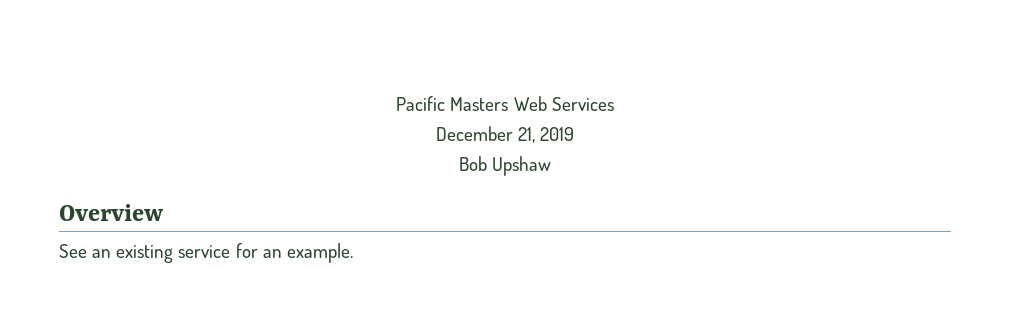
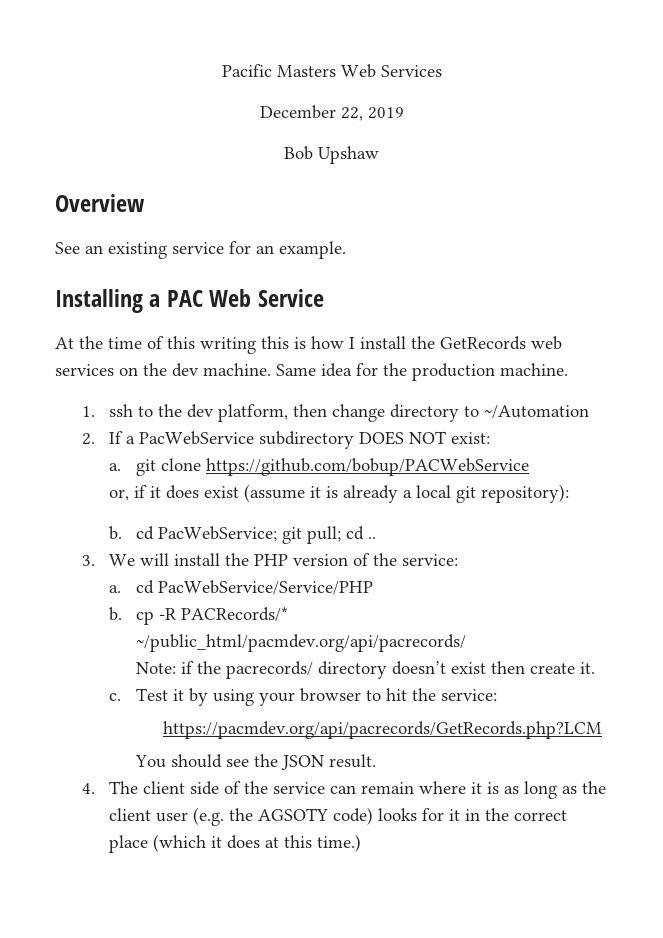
- December 21, 2019
+ December 22, 2019
+ Installing a PAC Web Service
+ At the time of this writing this is how I install the GetRecords web services on the dev machine. Same idea for the production machine.
+ 1. ssh to the dev platform, then change directory to ~/Automation
+ 2. If a PacWebService subdirectory DOES NOT exist:
+ a. git clone https://github.com/bobup/PACWebService
+ or, if it does exist (assume it is already a local git repository):
+ b. cd PacWebService; git pull; cd ..
+ 3. We will install the PHP version of the service:
+ a. cd PacWebService/Service/PHP
+ b. cp -R PACRecords/* ~/public_html/pacmdev.org/api/pacrecords/
+ Note: if the pacrecords/ directory doesn’t exist then create it.
+ c. Test it by using your browser to hit the service:
+ https://pacmdev.org/api/pacrecords/GetRecords.php?LCM
+ You should see the JSON result.
+ 4. The client side of the service can remain where it is as long as the client user (e.g. the AGSOTY code) looks for it in the correct place (which it does at this time.)

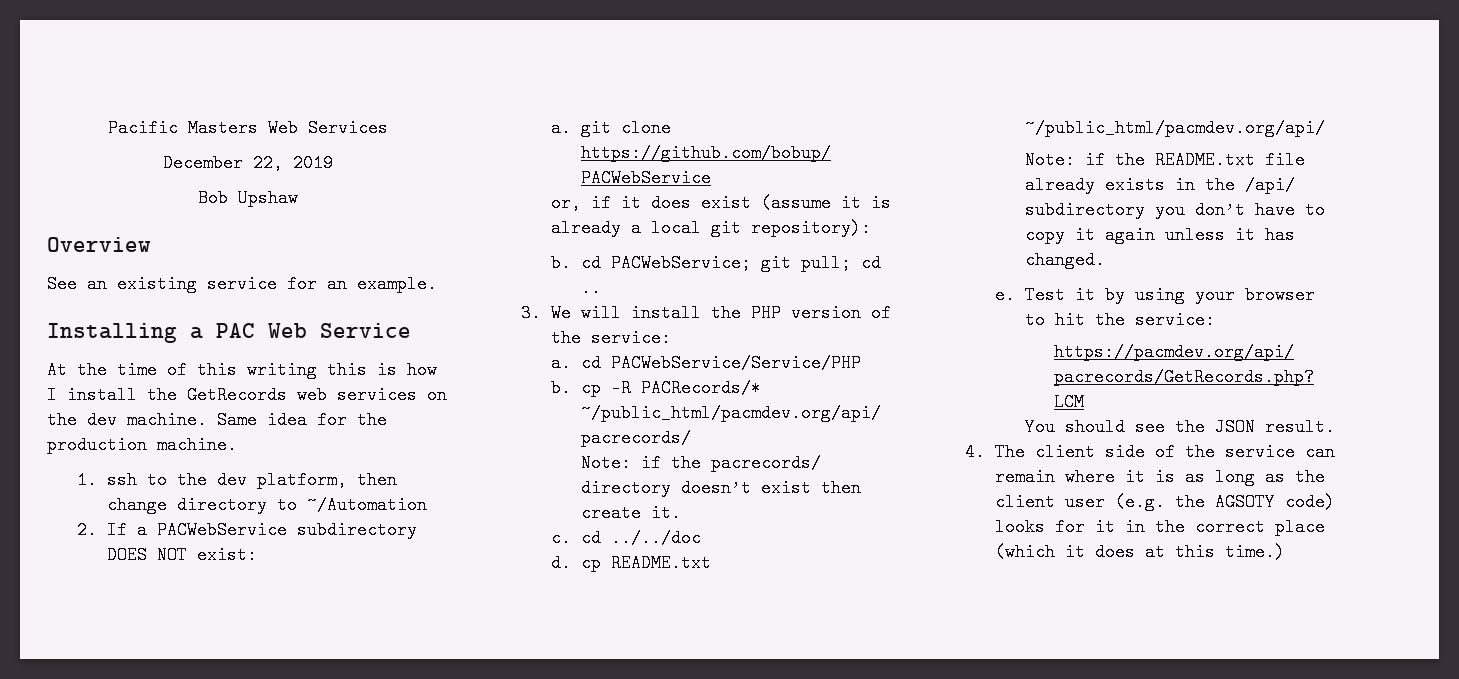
- 2. If a PacWebService subdirectory DOES NOT exist:
+ 2. If a PACWebService subdirectory DOES NOT exist:
- b. cd PacWebService; git pull; cd ..
+ b. cd PACWebService; git pull; cd ..
- a. cd PacWebService/Service/PHP
+ a. cd PACWebService/Service/PHP
- c.
+ c. cd ../../doc
+ d. cp README.txt ~/public_html/pacmdev.org/api/
+ Note: if the README.txt file already exists in the /api/ subdirectory you don’t have to copy it again unless it has changed.
+ e.

